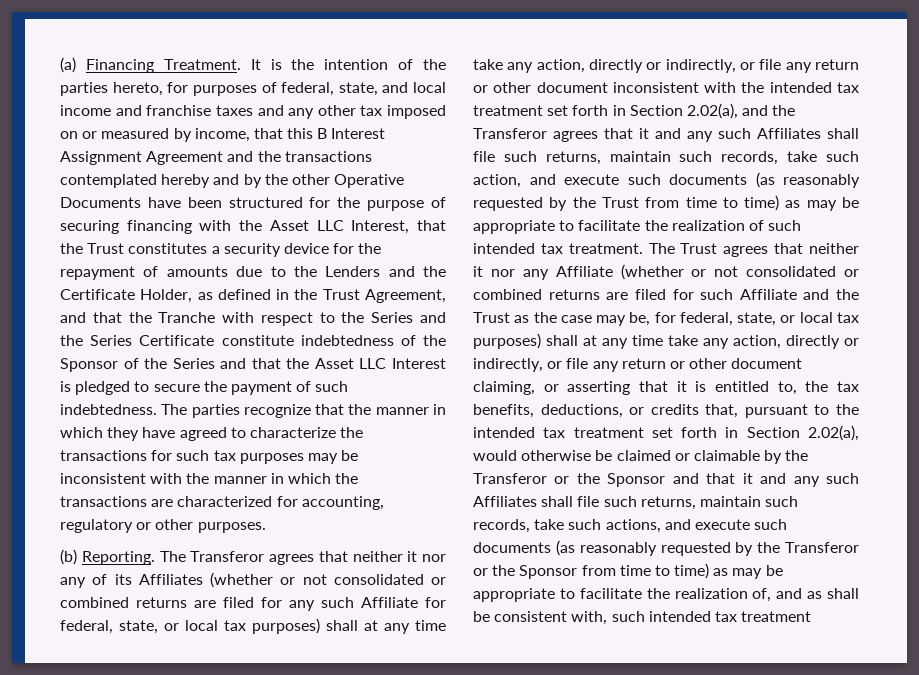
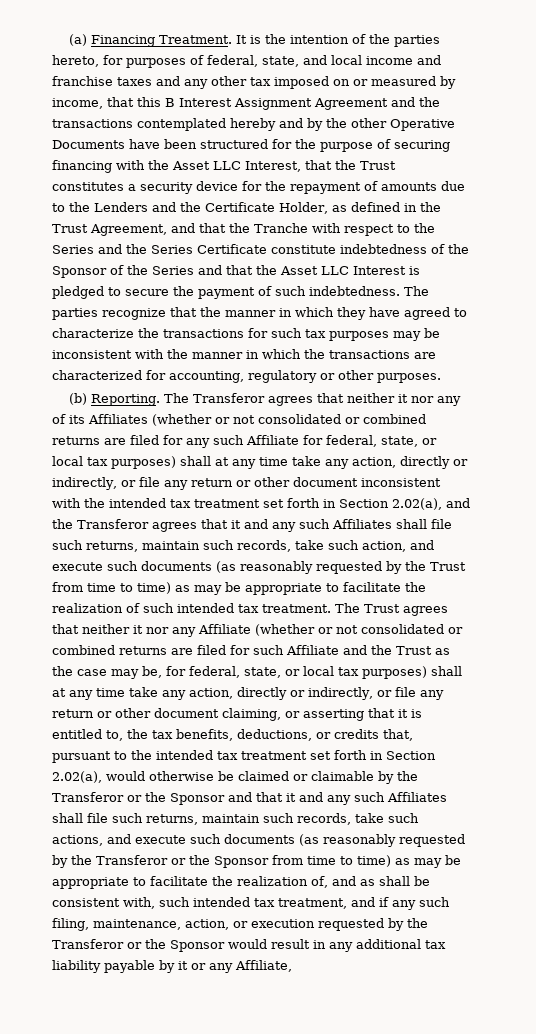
- The Trust agrees that neither it nor any Affiliate (whether or not consolidated or combined returns are filed for such Affiliate and the Trust as the case may be, for federal, state, or local tax purposes) shall at any time take any action, directly or indirectly, or file any return or other document claiming, or asserting that it is entitled to, the tax benefits, deductions, or credits that, pursuant to the intended tax treatment set forth in Section 2.02(a), would otherwise be claimed or claimable by the Transferor or the Sponsor and that it and any such Affiliates shall file such returns, maintain such records, take such actions, and execute such documents (as reasonably requested by the Transferor or the Sponsor from time to time) as may be appropriate to facilitate the realization of, and as shall be consistent with, such intended tax treatment
+ The Trust agrees that neither it nor any Affiliate (whether or not consolidated or combined returns are filed for such Affiliate and the Trust as the case may be, for federal, state, or local tax purposes) shall at any time take any action, directly or indirectly, or file any return or other document claiming, or asserting that it is entitled to, the tax benefits, deductions, or credits that, pursuant to the intended tax treatment set forth in Section 2.02(a), would otherwise be claimed or claimable by the Transferor or the Sponsor and that it and any such Affiliates shall file such returns, maintain such records, take such actions, and execute such documents (as reasonably requested by the Transferor or the Sponsor from time to time) as may be appropriate to facilitate the realization of, and as shall be consistent with, such intended tax treatment, and if any such filing, maintenance, action, or execution requested by the Transferor or the Sponsor would result in any additional tax liability payable by it or any Affiliate,

